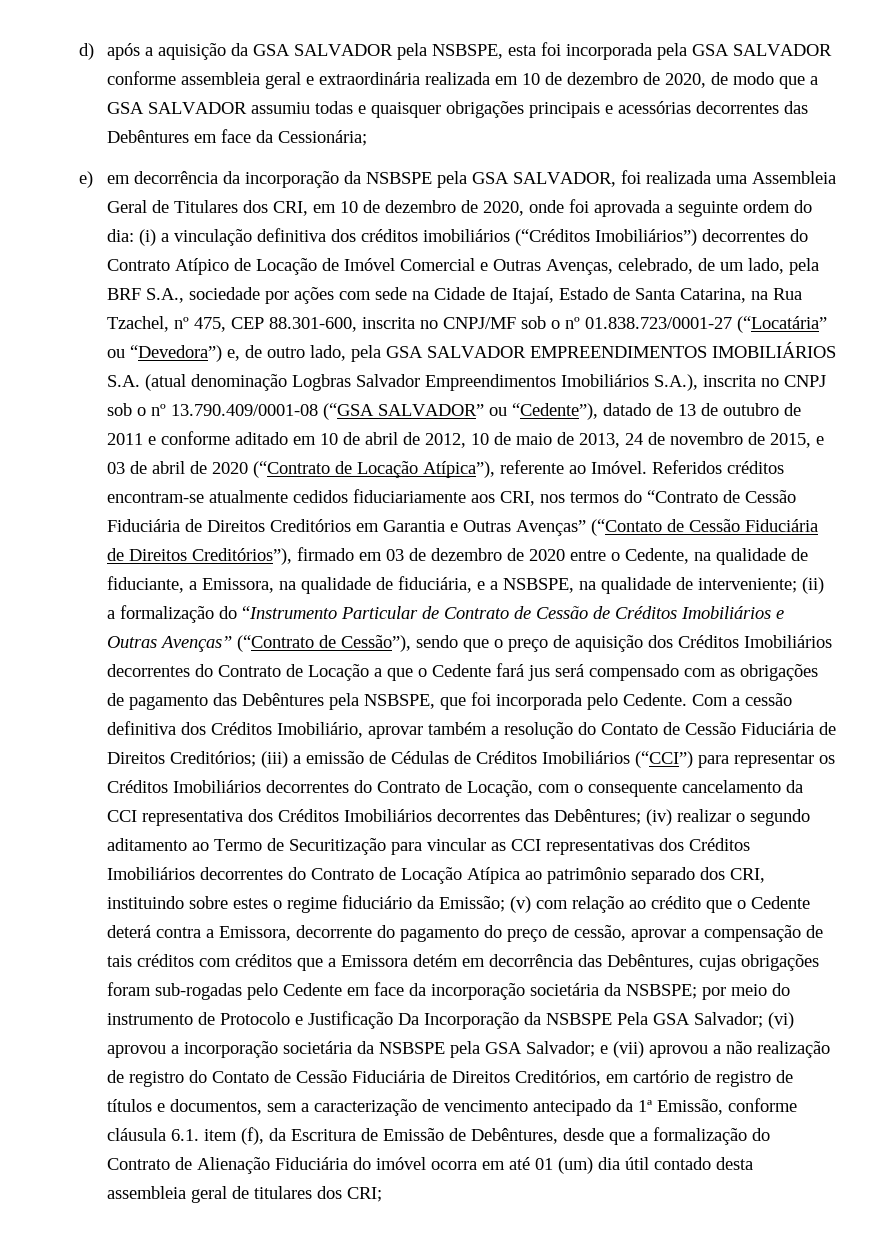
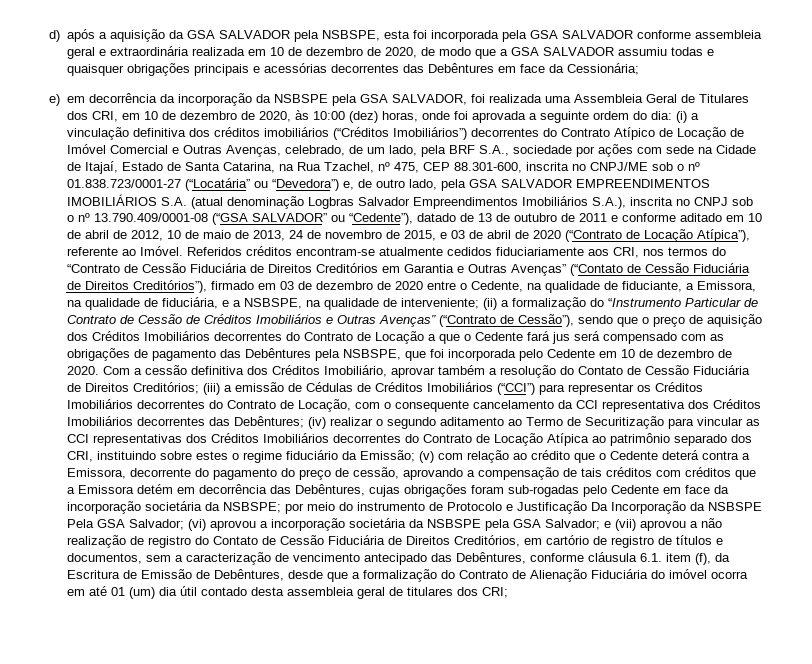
- e) em decorrência da incorporação da NSBSPE pela GSA SALVADOR, foi realizada uma Assembleia Geral de Titulares dos CRI, em 10 de dezembro de 2020, onde foi aprovada a seguinte ordem do dia:
+ e) em decorrência da incorporação da NSBSPE pela GSA SALVADOR, foi realizada uma Assembleia Geral de Titulares dos CRI, em 10 de dezembro de 2020, às 10:00 (dez) horas, onde foi aprovada a seguinte ordem do dia:
- (i) a vinculação definitiva dos créditos imobiliários (“Créditos Imobiliários”) decorrentes do Contrato Atípico de Locação de Imóvel Comercial e Outras Avenças, celebrado, de um lado, pela BRF S.A., sociedade por ações com sede na Cidade de Itajaí, Estado de Santa Catarina, na Rua Tzachel, nº 475, CEP 88.301-600, inscrita no CNPJ/MF sob o nº 01.838.723/0001-27 (“Locatária” ou “Devedora”) e, de outro lado, pela GSA SALVADOR EMPREENDIMENTOS IMOBILIÁRIOS S.A. (atual denominação Logbras Salvador Empreendimentos Imobiliários S.A.), inscrita no CNPJ sob o nº 13.790.409/0001-08 (“GSA SALVADOR” ou “Cedente”), datado de 13 de outubro de 2011 e conforme aditado em 10 de abril de 2012, 10 de maio de 2013, 24 de novembro de 2015, e 03 de abril de 2020 (“Contrato de Locação Atípica”), referente ao Imóvel.
+ (i) a vinculação definitiva dos créditos imobiliários (“Créditos Imobiliários”) decorrentes do Contrato Atípico de Locação de Imóvel Comercial e Outras Avenças, celebrado, de um lado, pela BRF S.A., sociedade por ações com sede na Cidade de Itajaí, Estado de Santa Catarina, na Rua Tzachel, nº 475, CEP 88.301-600, inscrita no CNPJ/ME sob o nº 01.838.723/0001-27 (“Locatária” ou “Devedora”) e, de outro lado, pela GSA SALVADOR EMPREENDIMENTOS IMOBILIÁRIOS S.A. (atual denominação Logbras Salvador Empreendimentos Imobiliários S.A.), inscrita no CNPJ sob o nº 13.790.409/0001-08 (“GSA SALVADOR” ou “Cedente”), datado de 13 de outubro de 2011 e conforme aditado em 10 de abril de 2012, 10 de maio de 2013, 24 de novembro de 2015, e 03 de abril de 2020 (“Contrato de Locação Atípica”), referente ao Imóvel.
- (ii) a formalização do “Instrumento Particular de Contrato de Cessão de Créditos Imobiliários e Outras Avenças” (“Contrato de Cessão”), sendo que o preço de aquisição dos Créditos Imobiliários decorrentes do Contrato de Locação a que o Cedente fará jus será compensado com as obrigações de pagamento das Debêntures pela NSBSPE, que foi incorporada pelo Cedente.
+ (ii) a formalização do “Instrumento Particular de Contrato de Cessão de Créditos Imobiliários e Outras Avenças” (“Contrato de Cessão”), sendo que o preço de aquisição dos Créditos Imobiliários decorrentes do Contrato de Locação a que o Cedente fará jus será compensado com as obrigações de pagamento das Debêntures pela NSBSPE, que foi incorporada pelo Cedente em 10 de dezembro de 2020.
- (v) com relação ao crédito que o Cedente deterá contra a Emissora, decorrente do pagamento do preço de cessão, aprovar a compensação de tais créditos com créditos que a Emissora detém em decorrência das Debêntures, cujas obrigações foram sub-rogadas pelo Cedente em face da incorporação societária da NSBSPE;
+ (v) com relação ao crédito que o Cedente deterá contra a Emissora, decorrente do pagamento do preço de cessão, aprovando a compensação de tais créditos com créditos que a Emissora detém em decorrência das Debêntures, cujas obrigações foram sub-rogadas pelo Cedente em face da incorporação societária da NSBSPE;
- e (vii) aprovou a não realização de registro do Contato de Cessão Fiduciária de Direitos Creditórios, em cartório de registro de títulos e documentos, sem a caracterização de vencimento antecipado da 1ª Emissão, conforme cláusula 6.1. item (f), da Escritura de Emissão de Debêntures, desde que a formalização do Contrato de Alienação Fiduciária do imóvel ocorra em até 01 (um) dia útil contado desta assembleia geral de titulares dos CRI;
+ e (vii) aprovou a não realização de registro do Contato de Cessão Fiduciária de Direitos Creditórios, em cartório de registro de títulos e documentos, sem a caracterização de vencimento antecipado das Debêntures, conforme cláusula 6.1. item (f), da Escritura de Emissão de Debêntures, desde que a formalização do Contrato de Alienação Fiduciária do imóvel ocorra em até 01 (um) dia útil contado desta assembleia geral de titulares dos CRI;

